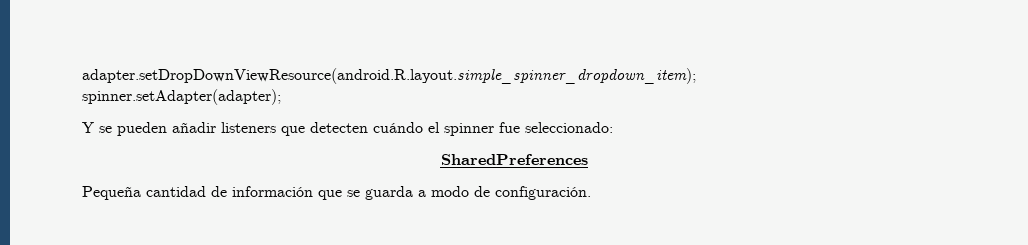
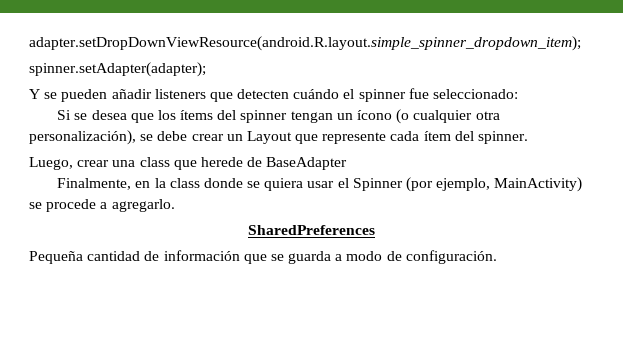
+ Si se desea que los ítems del spinner tengan un ícono (o cualquier otra personalización), se debe crear un Layout que represente cada ítem del spinner.
+ Luego, crear una class que herede de BaseAdapter
+ Finalmente, en la class donde se quiera usar el Spinner (por ejemplo, MainActivity) se procede a agregarlo.

